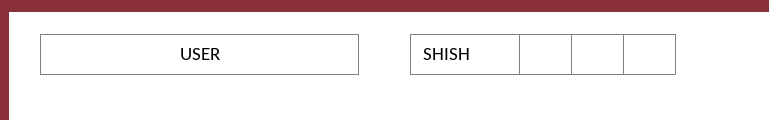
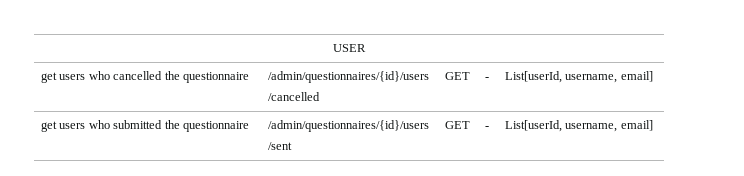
- SHISH | | |
+ get users who cancelled the questionnaire | /admin/questionnaires/{id}/users
+ /cancelled | GET | - | List[userId, username, email]
+ get users who submitted the questionnaire | /admin/questionnaires/{id}/users
+ /sent | GET | - | List[userId, username, email]

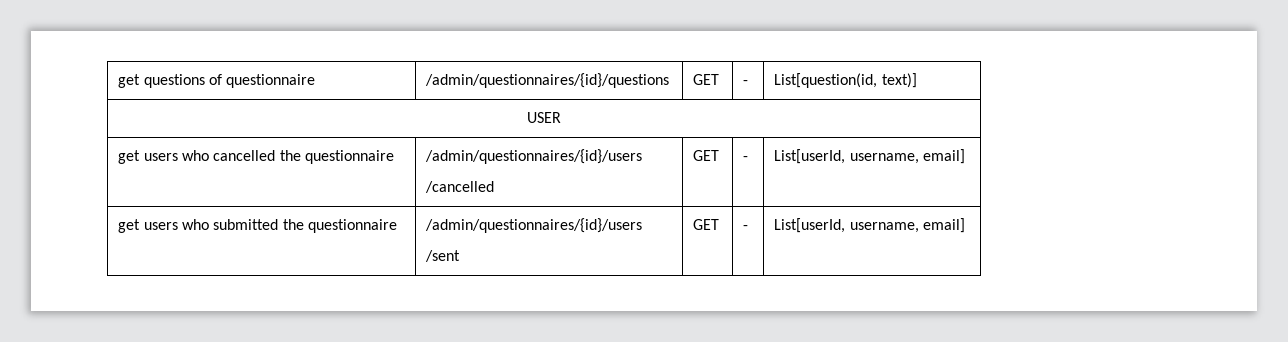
+ get questions of questionnaire | /admin/questionnaires/{id}/questions | GET | - | List[question(id, text)]

